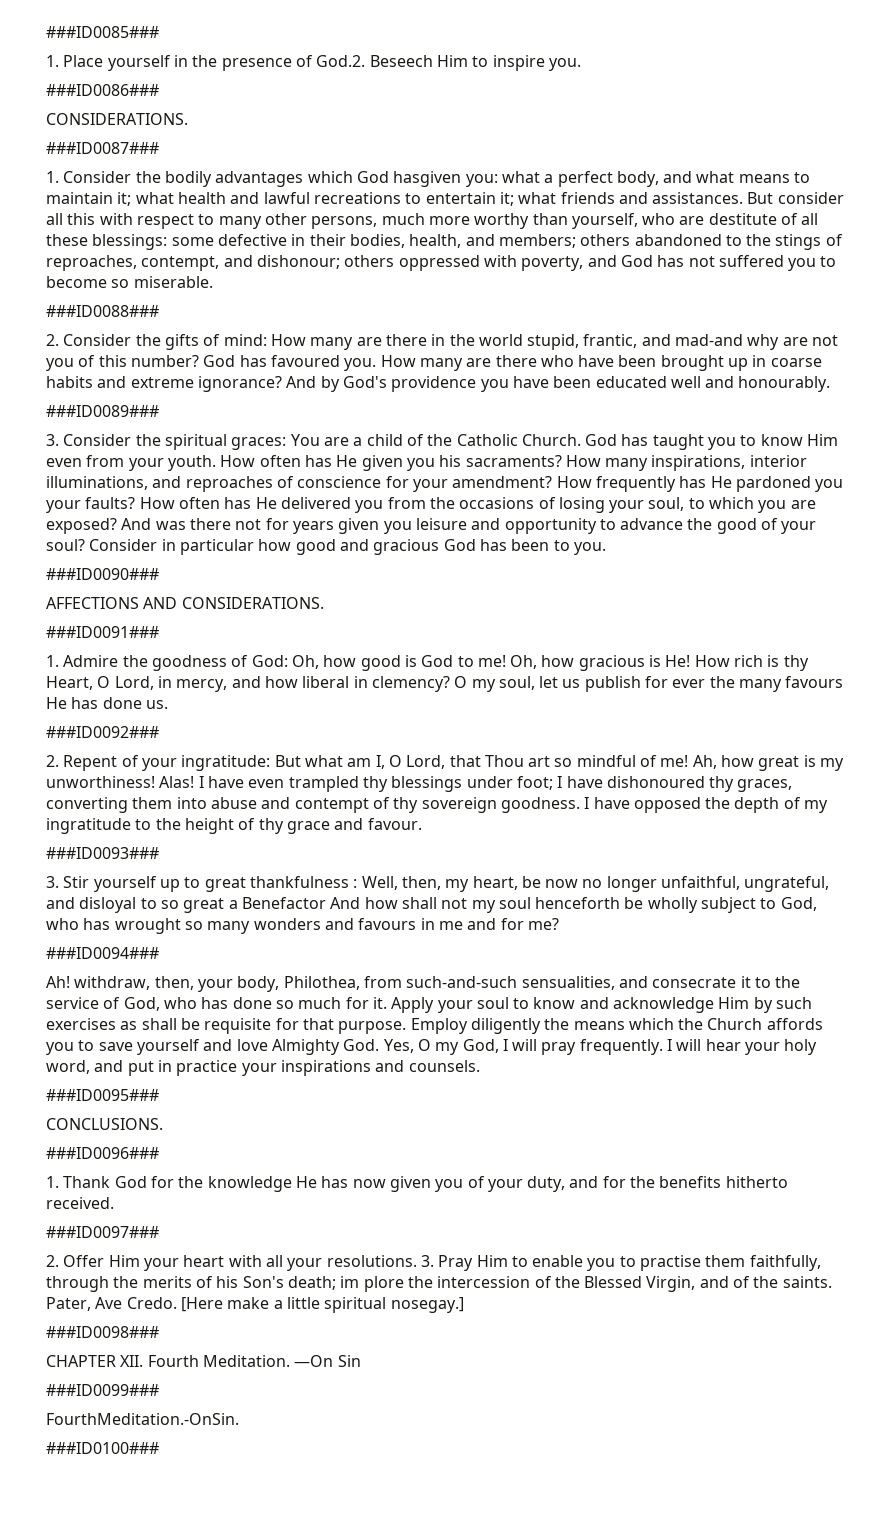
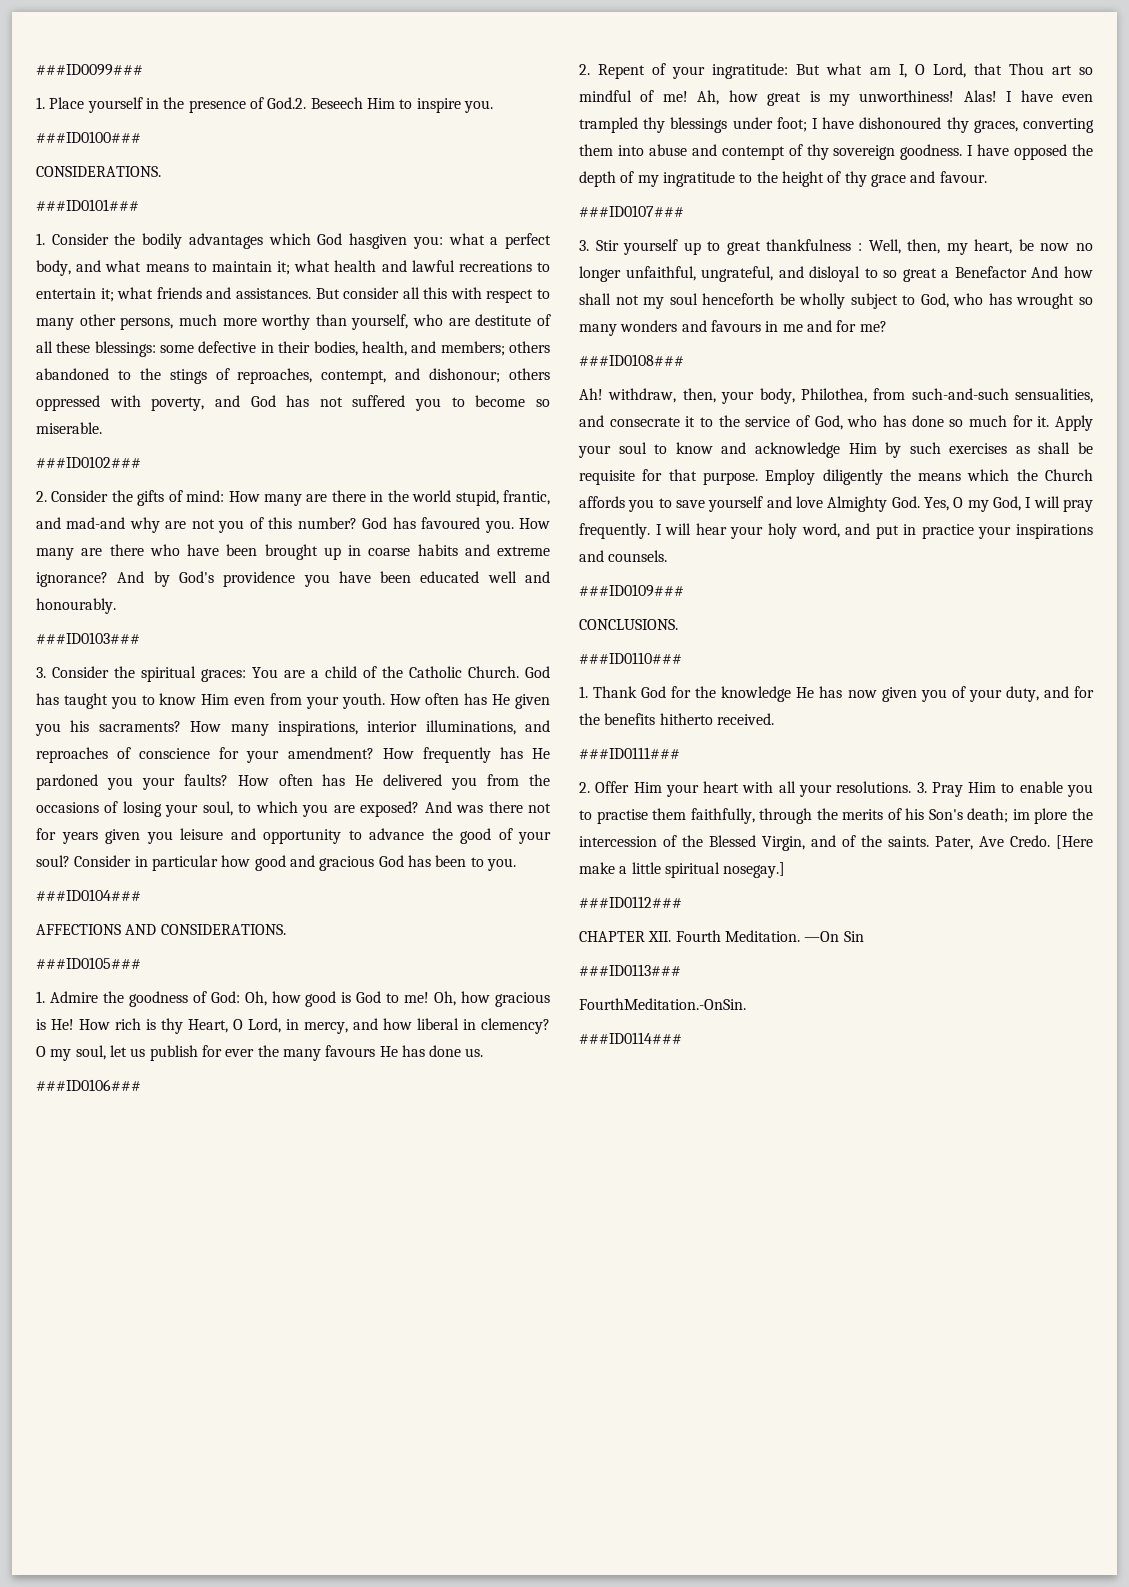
- ###ID0085###
+ ###ID0099###
- ###ID0086###
+ ###ID0100###
  CONSIDERATIONS.
- ###ID0087###
+ ###ID0101###
- ###ID0088###
+ ###ID0102###
- ###ID0089###
+ ###ID0103###
- ###ID0090###
+ ###ID0104###
- ###ID0091###
+ ###ID0105###
- ###ID0092###
+ ###ID0106###
- ###ID0093###
+ ###ID0107###
- ###ID0094###
+ ###ID0108###
- ###ID0095###
+ ###ID0109###
- ###ID0096###
+ ###ID0110###
- ###ID0097###
+ ###ID0111###
- ###ID0098###
+ ###ID0112###
- ###ID0099###
+ ###ID0113###
- ###ID0100###
+ ###ID0114###

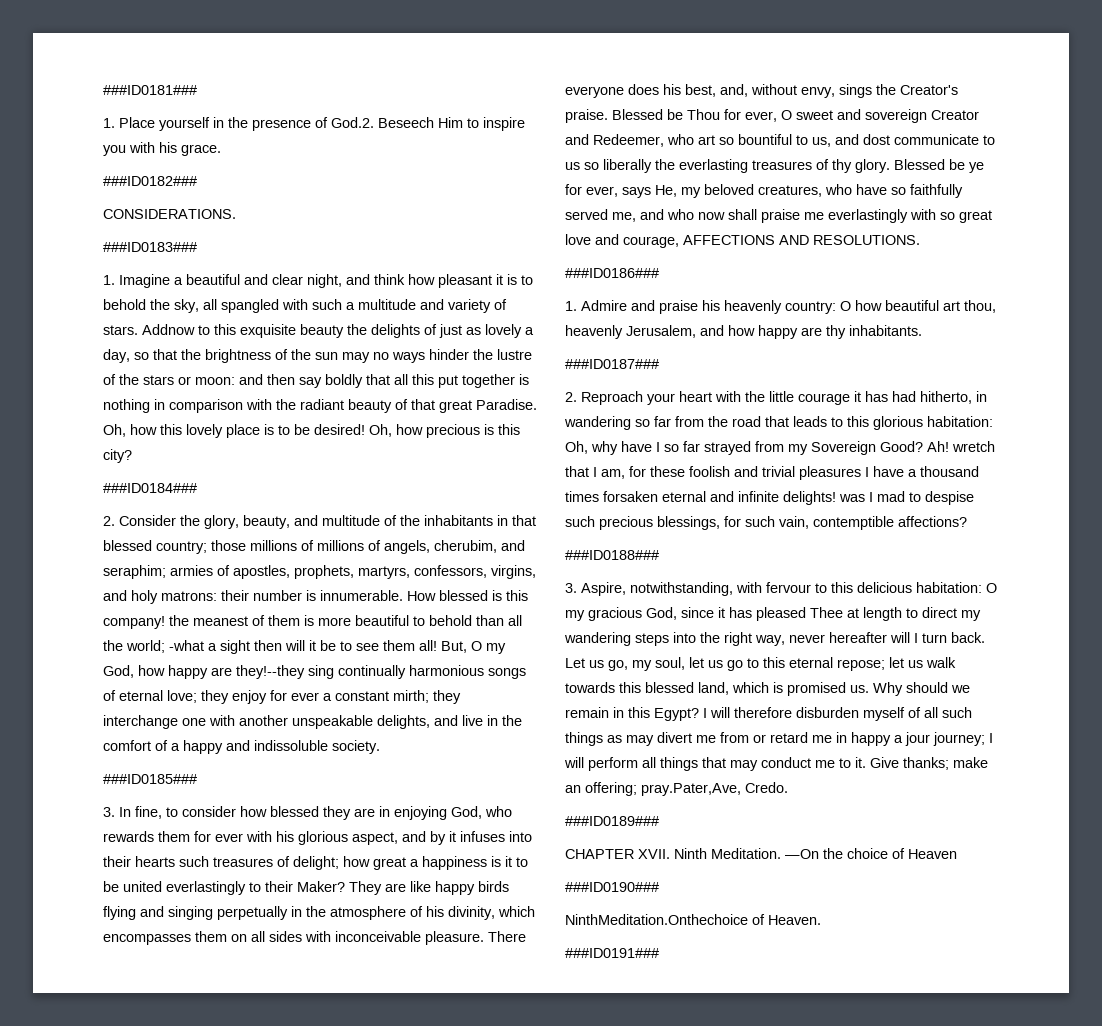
- ###ID0099###
+ ###ID0181###
- 1. Place yourself in the presence of God.2. Beseech Him to inspire you.
- ###ID0100###
+ 1. Place yourself in the presence of God.2. Beseech Him to inspire you with his grace.
+ ###ID0182###
  CONSIDERATIONS.
- ###ID0101###
- 1. Consider the bodily advantages which God hasgiven you: what a perfect body, and what means to maintain it; what health and lawful recreations to entertain it; what friends and assistances. But consider all this with respect to many other persons, much more worthy than yourself, who are destitute of all these blessings: some defective in their bodies, health, and members; others abandoned to the stings of reproaches, contempt, and dishonour; others oppressed with poverty, and God has not suffered you to become so miserable.
- ###ID0102###
- 2. Consider the gifts of mind: How many are there in the world stupid, frantic, and mad-and why are not you of this number? God has favoured you. How many are there who have been brought up in coarse habits and extreme ignorance? And by God's providence you have been educated well and honourably.
- ###ID0103###
- 3. Consider the spiritual graces: You are a child of the Catholic Church. God has taught you to know Him even from your youth. How often has He given you his sacraments? How many inspirations, interior illuminations, and reproaches of conscience for your amendment? How frequently has He pardoned you your faults? How often has He delivered you from the occasions of losing your soul, to which you are exposed? And was there not for years given you leisure and opportunity to advance the good of your soul? Consider in particular how good and gracious God has been to you.
- ###ID0104###
- AFFECTIONS AND CONSIDERATIONS.
- ###ID0105###
- 1. Admire the goodness of God: Oh, how good is God to me! Oh, how gracious is He! How rich is thy Heart, O Lord, in mercy, and how liberal in clemency? O my soul, let us publish for ever the many favours He has done us.
- ###ID0106###
- 2. Repent of your ingratitude: But what am I, O Lord, that Thou art so mindful of me! Ah, how great is my unworthiness! Alas! I have even trampled thy blessings under foot; I have dishonoured thy graces, converting them into abuse and contempt of thy sovereign goodness. I have opposed the depth of my ingratitude to the height of thy grace and favour.
- ###ID0107###
- 3. Stir yourself up to great thankfulness : Well, then, my heart, be now no longer unfaithful, ungrateful, and disloyal to so great a Benefactor And how shall not my soul henceforth be wholly subject to God, who has wrought so many wonders and favours in me and for me?
- ###ID0108###
- Ah! withdraw, then, your body, Philothea, from such-and-such sensualities, and consecrate it to the service of God, who has done so much for it. Apply your soul to know and acknowledge Him by such exercises as shall be requisite for that purpose. Employ diligently the means which the Church affords you to save yourself and love Almighty God. Yes, O my God, I will pray frequently. I will hear your holy word, and put in practice your inspirations and counsels.
- ###ID0109###
- CONCLUSIONS.
- ###ID0110###
- 1. Thank God for the knowledge He has now given you of your duty, and for the benefits hitherto received.
- ###ID0111###
- 2. Offer Him your heart with all your resolutions. 3. Pray Him to enable you to practise them faithfully, through the merits of his Son's death; im plore the intercession of the Blessed Virgin, and of the saints. Pater, Ave Credo. [Here make a little spiritual nosegay.]
- ###ID0112###
- CHAPTER XII. Fourth Meditation. —On Sin
- ###ID0113###
- FourthMeditation.-OnSin.
- ###ID0114###
+ ###ID0183###
+ 1. Imagine a beautiful and clear night, and think how pleasant it is to behold the sky, all spangled with such a multitude and variety of stars. Addnow to this exquisite beauty the delights of just as lovely a day, so that the brightness of the sun may no ways hinder the lustre of the stars or moon: and then say boldly that all this put together is nothing in comparison with the radiant beauty of that great Paradise. Oh, how this lovely place is to be desired! Oh, how precious is this city?
+ ###ID0184###
+ 2. Consider the glory, beauty, and multitude of the inhabitants in that blessed country; those millions of millions of angels, cherubim, and seraphim; armies of apostles, prophets, martyrs, confessors, virgins, and holy matrons: their number is innumerable. How blessed is this company! the meanest of them is more beautiful to behold than all the world; -what a sight then will it be to see them all! But, O my God, how happy are they!--they sing continually harmonious songs of eternal love; they enjoy for ever a constant mirth; they interchange one with another unspeakable delights, and live in the comfort of a happy and indissoluble society.
+ ###ID0185###
+ 3. In fine, to consider how blessed they are in enjoying God, who rewards them for ever with his glorious aspect, and by it infuses into their hearts such treasures of delight; how great a happiness is it to be united everlastingly to their Maker? They are like happy birds flying and singing perpetually in the atmosphere of his divinity, which encompasses them on all sides with inconceivable pleasure. There everyone does his best, and, without envy, sings the Creator's praise. Blessed be Thou for ever, O sweet and sovereign Creator and Redeemer, who art so bountiful to us, and dost communicate to us so liberally the everlasting treasures of thy glory. Blessed be ye for ever, says He, my beloved creatures, who have so faithfully served me, and who now shall praise me everlastingly with so great love and courage, AFFECTIONS AND RESOLUTIONS.
+ ###ID0186###
+ 1. Admire and praise his heavenly country: O how beautiful art thou, heavenly Jerusalem, and how happy are thy inhabitants.
+ ###ID0187###
+ 2. Reproach your heart with the little courage it has had hitherto, in wandering so far from the road that leads to this glorious habitation: Oh, why have I so far strayed from my Sovereign Good? Ah! wretch that I am, for these foolish and trivial pleasures I have a thousand times forsaken eternal and infinite delights! was I mad to despise such precious blessings, for such vain, contemptible affections?
+ ###ID0188###
+ 3. Aspire, notwithstanding, with fervour to this delicious habitation: O my gracious God, since it has pleased Thee at length to direct my wandering steps into the right way, never hereafter will I turn back. Let us go, my soul, let us go to this eternal repose; let us walk towards this blessed land, which is promised us. Why should we remain in this Egypt? I will therefore disburden myself of all such things as may divert me from or retard me in happy a jour journey; I will perform all things that may conduct me to it. Give thanks; make an offering; pray.Pater,Ave, Credo.
+ ###ID0189###
+ CHAPTER XVII. Ninth Meditation. —On the choice of Heaven
+ ###ID0190###
+ NinthMeditation.Onthechoice of Heaven.
+ ###ID0191###

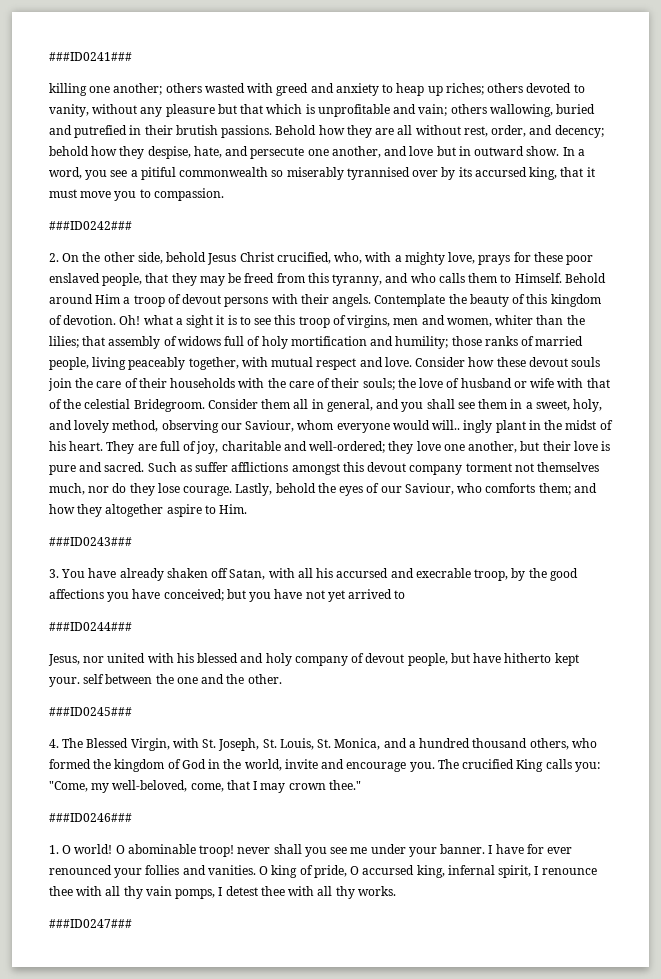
- ###ID0181###
- 1. Place yourself in the presence of God.2. Beseech Him to inspire you with his grace.
- ###ID0182###
- CONSIDERATIONS.
- ###ID0183###
- 1. Imagine a beautiful and clear night, and think how pleasant it is to behold the sky, all spangled with such a multitude and variety of stars. Addnow to this exquisite beauty the delights of just as lovely a day, so that the brightness of the sun may no ways hinder the lustre of the stars or moon: and then say boldly that all this put together is nothing in comparison with the radiant beauty of that great Paradise. Oh, how this lovely place is to be desired! Oh, how precious is this city?
- ###ID0184###
- 2. Consider the glory, beauty, and multitude of the inhabitants in that blessed country; those millions of millions of angels, cherubim, and seraphim; armies of apostles, prophets, martyrs, confessors, virgins, and holy matrons: their number is innumerable. How blessed is this company! the meanest of them is more beautiful to behold than all the world; -what a sight then will it be to see them all! But, O my God, how happy are they!--they sing continually harmonious songs of eternal love; they enjoy for ever a constant mirth; they interchange one with another unspeakable delights, and live in the comfort of a happy and indissoluble society.
- ###ID0185###
- 3. In fine, to consider how blessed they are in enjoying God, who rewards them for ever with his glorious aspect, and by it infuses into their hearts such treasures of delight; how great a happiness is it to be united everlastingly to their Maker? They are like happy birds flying and singing perpetually in the atmosphere of his divinity, which encompasses them on all sides with inconceivable pleasure. There everyone does his best, and, without envy, sings the Creator's praise. Blessed be Thou for ever, O sweet and sovereign Creator and Redeemer, who art so bountiful to us, and dost communicate to us so liberally the everlasting treasures of thy glory. Blessed be ye for ever, says He, my beloved creatures, who have so faithfully served me, and who now shall praise me everlastingly with so great love and courage, AFFECTIONS AND RESOLUTIONS.
- ###ID0186###
- 1. Admire and praise his heavenly country: O how beautiful art thou, heavenly Jerusalem, and how happy are thy inhabitants.
- ###ID0187###
- 2. Reproach your heart with the little courage it has had hitherto, in wandering so far from the road that leads to this glorious habitation: Oh, why have I so far strayed from my Sovereign Good? Ah! wretch that I am, for these foolish and trivial pleasures I have a thousand times forsaken eternal and infinite delights! was I mad to despise such precious blessings, for such vain, contemptible affections?
- ###ID0188###
- 3. Aspire, notwithstanding, with fervour to this delicious habitation: O my gracious God, since it has pleased Thee at length to direct my wandering steps into the right way, never hereafter will I turn back. Let us go, my soul, let us go to this eternal repose; let us walk towards this blessed land, which is promised us. Why should we remain in this Egypt? I will therefore disburden myself of all such things as may divert me from or retard me in happy a jour journey; I will perform all things that may conduct me to it. Give thanks; make an offering; pray.Pater,Ave, Credo.
- ###ID0189###
- CHAPTER XVII. Ninth Meditation. —On the choice of Heaven
- ###ID0190###
- NinthMeditation.Onthechoice of Heaven.
- ###ID0191###
+ ###ID0241###
+ killing one another; others wasted with greed and anxiety to heap up riches; others devoted to vanity, without any pleasure but that which is unprofitable and vain; others wallowing, buried and putrefied in their brutish passions. Behold how they are all without rest, order, and decency; behold how they despise, hate, and persecute one another, and love but in outward show. In a word, you see a pitiful commonwealth so miserably tyrannised over by its accursed king, that it must move you to compassion.
+ ###ID0242###
+ 2. On the other side, behold Jesus Christ crucified, who, with a mighty love, prays for these poor enslaved people, that they may be freed from this tyranny, and who calls them to Himself. Behold around Him a troop of devout persons with their angels. Contemplate the beauty of this kingdom of devotion. Oh! what a sight it is to see this troop of virgins, men and women, whiter than the lilies; that assembly of widows full of holy mortification and humility; those ranks of married people, living peaceably together, with mutual respect and love. Consider how these devout souls join the care of their households with the care of their souls; the love of husband or wife with that of the celestial Bridegroom. Consider them all in general, and you shall see them in a sweet, holy, and lovely method, observing our Saviour, whom everyone would will.. ingly plant in the midst of his heart. They are full of joy, charitable and well-ordered; they love one another, but their love is pure and sacred. Such as suffer afflictions amongst this devout company torment not themselves much, nor do they lose courage. Lastly, behold the eyes of our Saviour, who comforts them; and how they altogether aspire to Him.
+ ###ID0243###
+ 3. You have already shaken off Satan, with all his accursed and execrable troop, by the good affections you have conceived; but you have not yet arrived to
+ ###ID0244###
+ Jesus, nor united with his blessed and holy company of devout people, but have hitherto kept your. self between the one and the other.
+ ###ID0245###
+ 4. The Blessed Virgin, with St. Joseph, St. Louis, St. Monica, and a hundred thousand others, who formed the kingdom of God in the world, invite and encourage you. The crucified King calls you: "Come, my well-beloved, come, that I may crown thee."
+ ###ID0246###
+ 1. O world! O abominable troop! never shall you see me under your banner. I have for ever renounced your follies and vanities. O king of pride, O accursed king, infernal spirit, I renounce thee with all thy vain pomps, I detest thee with all thy works.
+ ###ID0247###

